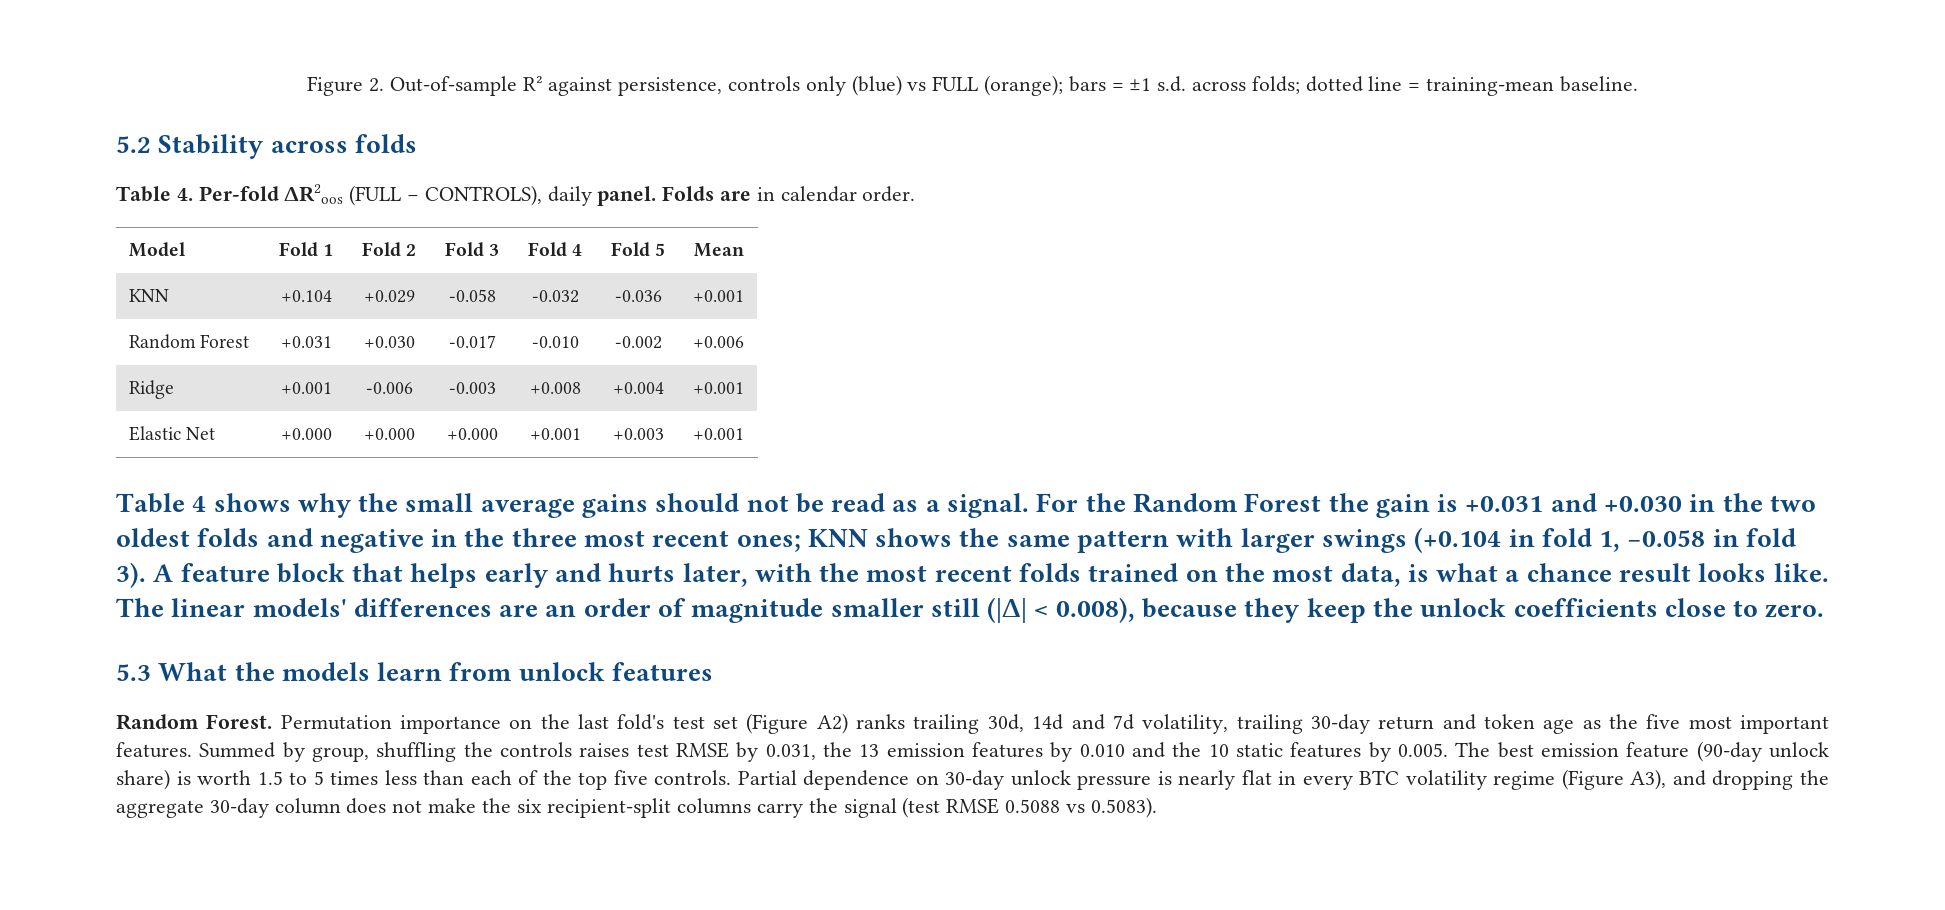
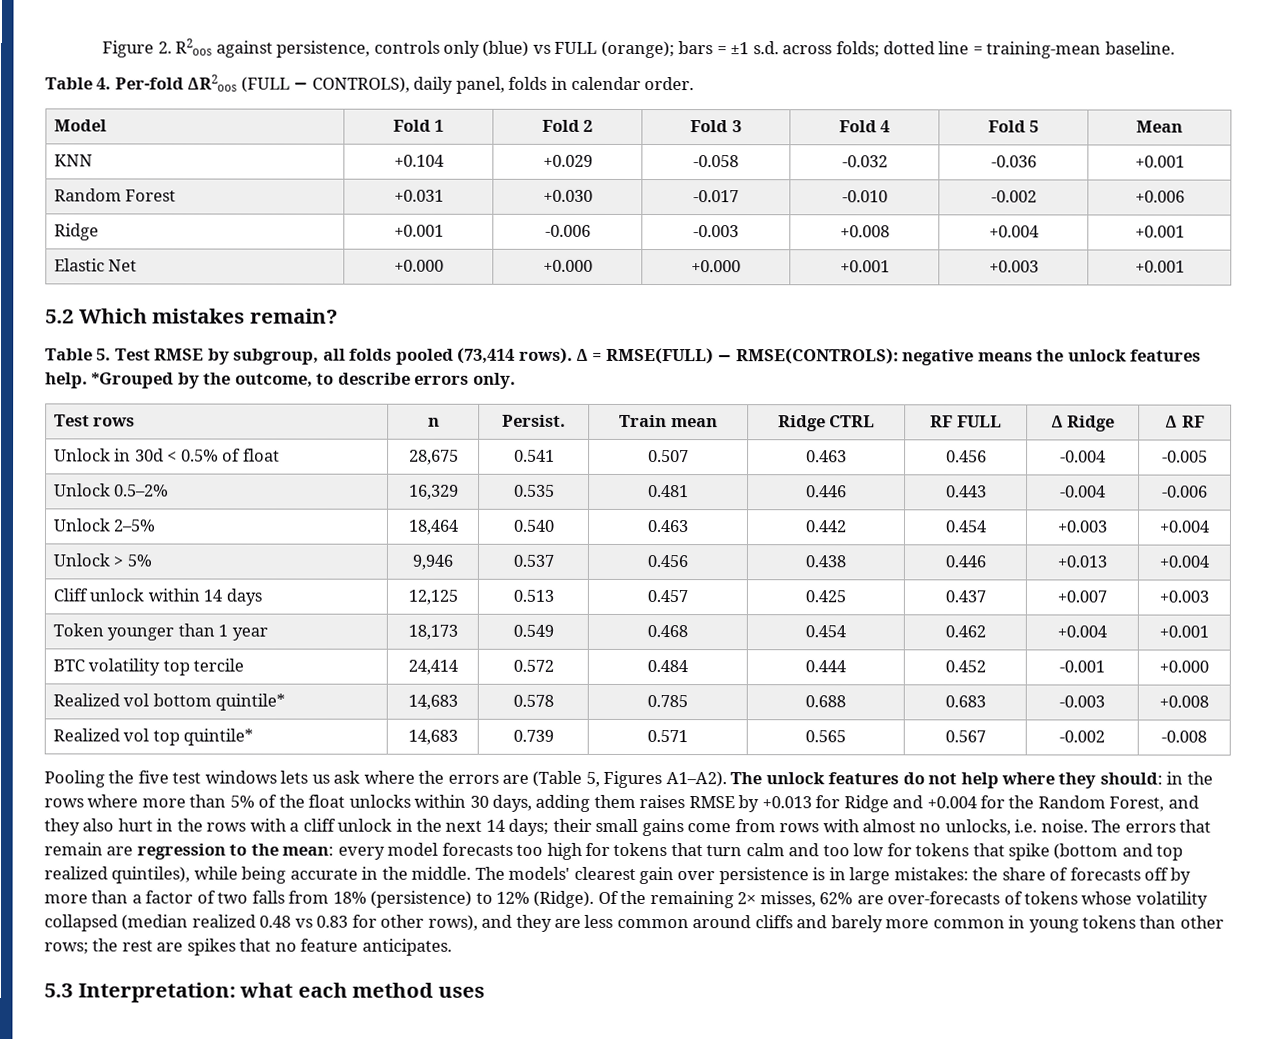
- Figure 2. Out-of-sample R² against persistence, controls only (blue) vs FULL (orange); bars = ±1 s.d. across folds; dotted line = training-mean baseline.
+ Figure 2. R2oos against persistence, controls only (blue) vs FULL (orange); bars = ±1 s.d. across folds; dotted line = training-mean baseline.
- 5.2 Stability across folds
- Table 4. Per-fold ΔR2oos (FULL − CONTROLS), daily panel. Folds are in calendar order.
+ Table 4. Per-fold ΔR2oos (FULL − CONTROLS), daily panel, folds in calendar order.
- Table 4 shows why the small average gains should not be read as a signal. For the Random Forest the gain is +0.031 and +0.030 in the two oldest folds and negative in the three most recent ones; KNN shows the same pattern with larger swings (+0.104 in fold 1, −0.058 in fold 3). A feature block that helps early and hurts later, with the most recent folds trained on the most data, is what a chance result looks like. The linear models' differences are an order of magnitude smaller still (|Δ| < 0.008), because they keep the unlock coefficients close to zero.
- 5.3 What the models learn from unlock features
- Random Forest. Permutation importance on the last fold's test set (Figure A2) ranks trailing 30d, 14d and 7d volatility, trailing 30-day return and token age as the five most important features. Summed by group, shuffling the controls raises test RMSE by 0.031, the 13 emission features by 0.010 and the 10 static features by 0.005. The best emission feature (90-day unlock share) is worth 1.5 to 5 times less than each of the top five controls. Partial dependence on 30-day unlock pressure is nearly flat in every BTC volatility regime (Figure A3), and dropping the aggregate 30-day column does not make the six recipient-split columns carry the signal (test RMSE 0.5088 vs 0.5083).
+ 5.2 Which mistakes remain?
+ Table 5. Test RMSE by subgroup, all folds pooled (73,414 rows). Δ = RMSE(FULL) − RMSE(CONTROLS): negative means the unlock features help. *Grouped by the outcome, to describe errors only.
+ Test rows | n | Persist. | Train mean | Ridge CTRL | RF FULL | Δ Ridge | Δ RF
+ Unlock in 30d < 0.5% of float | 28,675 | 0.541 | 0.507 | 0.463 | 0.456 | -0.004 | -0.005
+ Unlock 0.5–2% | 16,329 | 0.535 | 0.481 | 0.446 | 0.443 | -0.004 | -0.006
+ Unlock 2–5% | 18,464 | 0.540 | 0.463 | 0.442 | 0.454 | +0.003 | +0.004
+ Unlock > 5% | 9,946 | 0.537 | 0.456 | 0.438 | 0.446 | +0.013 | +0.004
+ Cliff unlock within 14 days | 12,125 | 0.513 | 0.457 | 0.425 | 0.437 | +0.007 | +0.003
+ Token younger than 1 year | 18,173 | 0.549 | 0.468 | 0.454 | 0.462 | +0.004 | +0.001
+ BTC volatility top tercile | 24,414 | 0.572 | 0.484 | 0.444 | 0.452 | -0.001 | +0.000
+ Realized vol bottom quintile* | 14,683 | 0.578 | 0.785 | 0.688 | 0.683 | -0.003 | +0.008
+ Realized vol top quintile* | 14,683 | 0.739 | 0.571 | 0.565 | 0.567 | -0.002 | -0.008
+ Pooling the five test windows lets us ask where the errors are (Table 5, Figures A1–A2). The unlock features do not help where they should: in the rows where more than 5% of the float unlocks within 30 days, adding them raises RMSE by +0.013 for Ridge and +0.004 for the Random Forest, and they also hurt in the rows with a cliff unlock in the next 14 days; their small gains come from rows with almost no unlocks, i.e. noise. The errors that remain are regression to the mean: every model forecasts too high for tokens that turn calm and too low for tokens that spike (bottom and top realized quintiles), while being accurate in the middle. The models' clearest gain over persistence is in large mistakes: the share of forecasts off by more than a factor of two falls from 18% (persistence) to 12% (Ridge). Of the remaining 2× misses, 62% are over-forecasts of tokens whose volatility collapsed (median realized 0.48 vs 0.83 for other rows), and they are less common around cliffs and barely more common in young tokens than other rows; the rest are spikes that no feature anticipates.
+ 5.3 Interpretation: what each method uses

